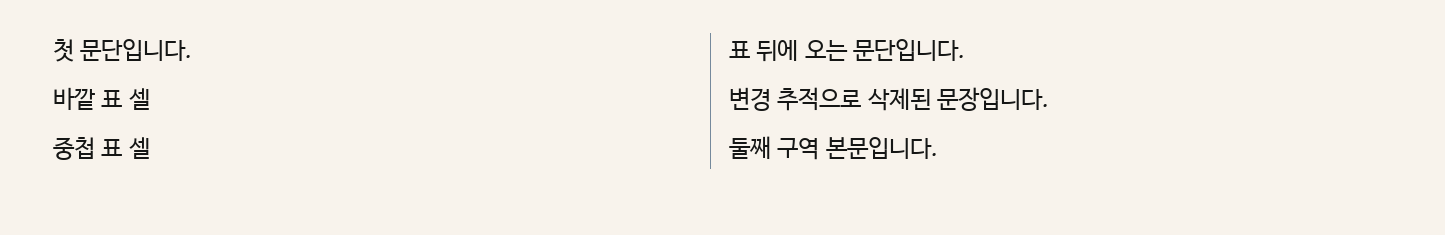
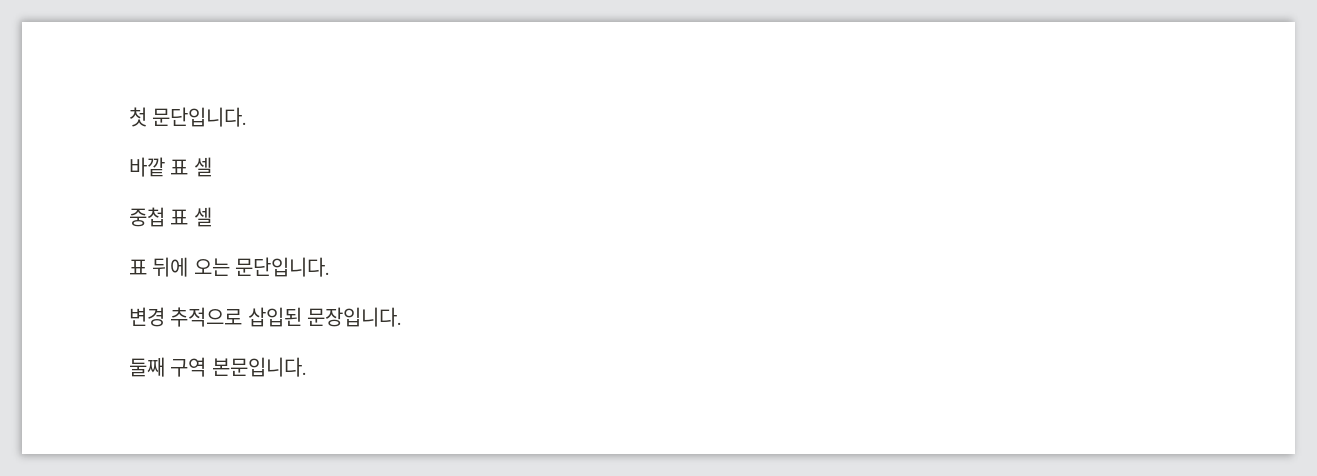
- 변경 추적으로 삭제된 문장입니다.
+ 변경 추적으로 삽입된 문장입니다.

